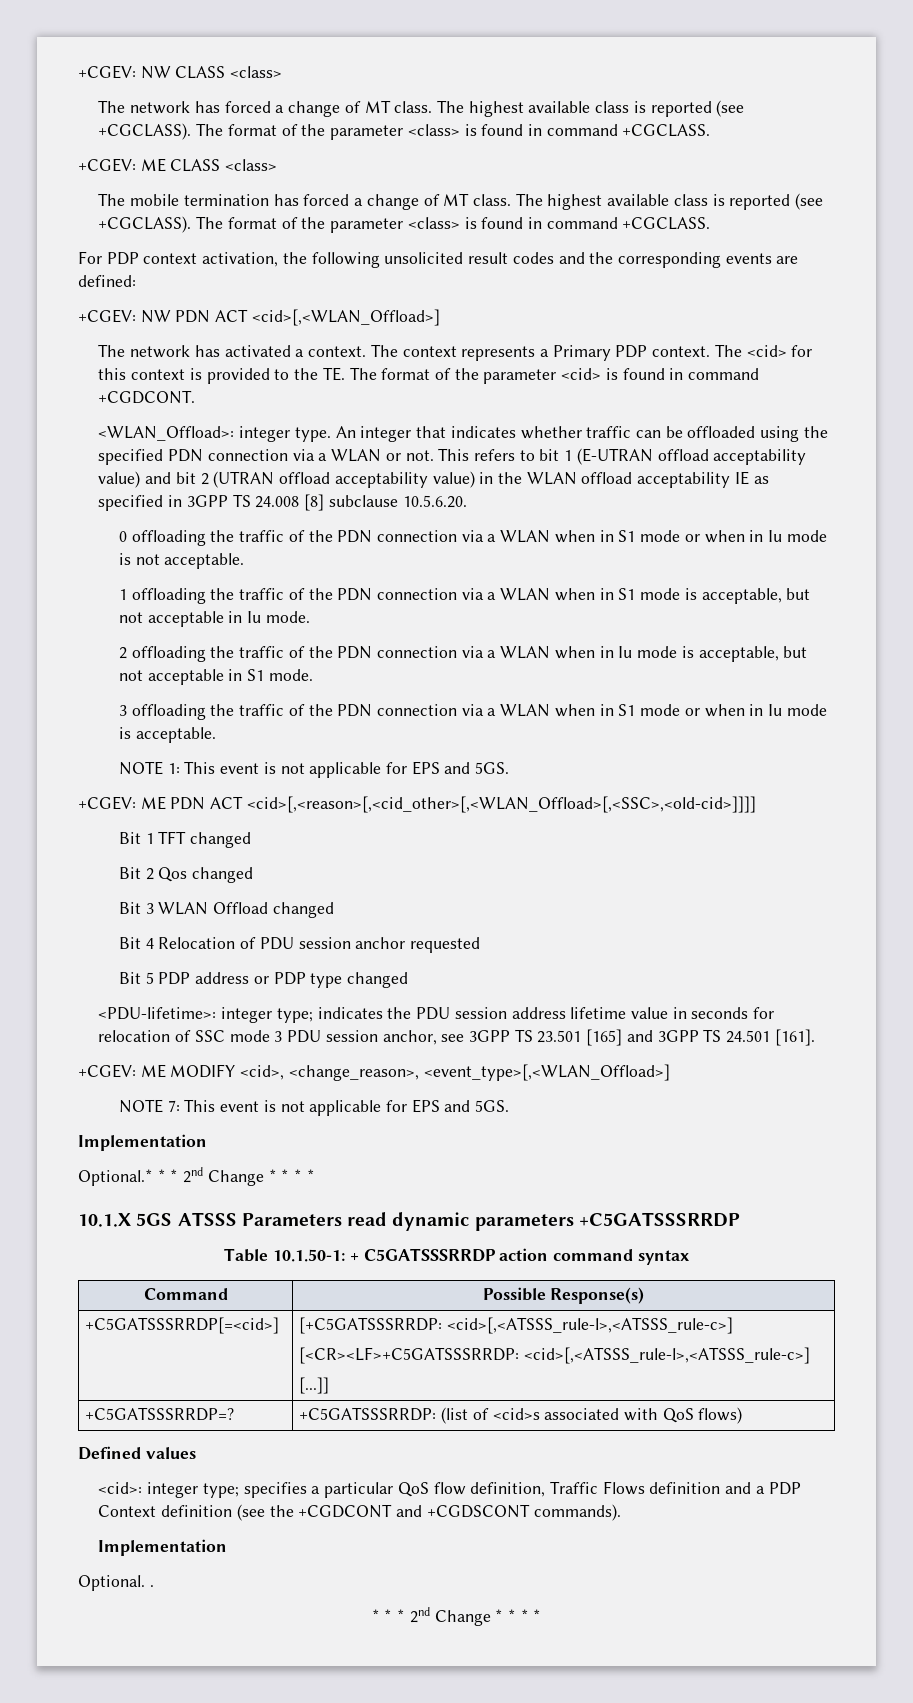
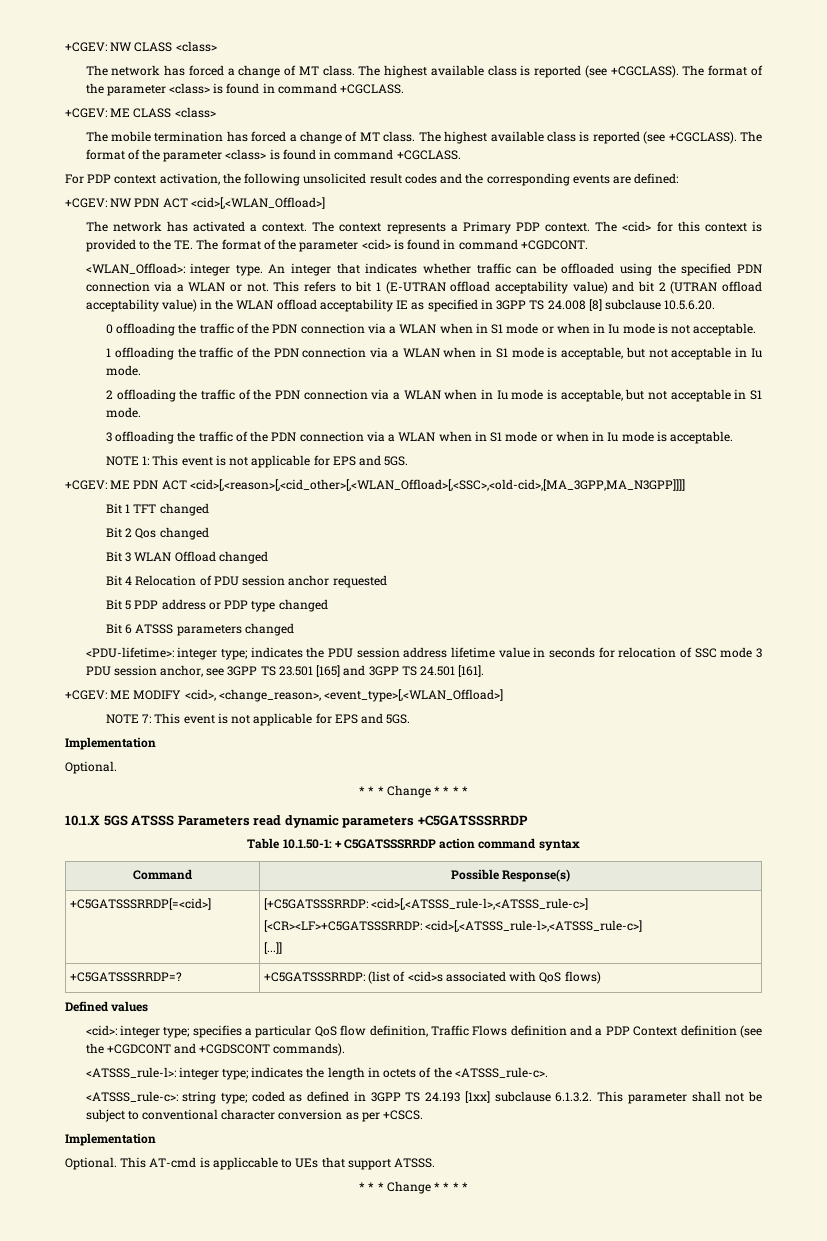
- +CGEV: ME PDN ACT <cid>[,<reason>[,<cid_other>[,<WLAN_Offload>[,<SSC>,<old-cid>]]]]
+ +CGEV: ME PDN ACT <cid>[,<reason>[,<cid_other>[,<WLAN_Offload>[,<SSC>,<old-cid>,[MA_3GPP,MA_N3GPP]]]]
+ Bit 6 ATSSS parameters changed
  NOTE 7: This event is not applicable for EPS and 5GS.
  Implementation
- Optional.* * * 2nd Change * * * *
+ Optional.
+ * * * Change * * * *
  <cid>: integer type; specifies a particular QoS flow definition, Traffic Flows definition and a PDP Context definition (see the +CGDCONT and +CGDSCONT commands).
+ <ATSSS_rule-l>: integer type; indicates the length in octets of the <ATSSS_rule-c>.
+ <ATSSS_rule-c>: string type; coded as defined in 3GPP TS 24.193 [1xx] subclause 6.1.3.2. This parameter shall not be subject to conventional character conversion as per +CSCS.
  Implementation
- Optional. .
- * * * 2nd Change * * * *
+ Optional. This AT-cmd is appliccable to UEs that support ATSSS.
+ * * * Change * * * *

